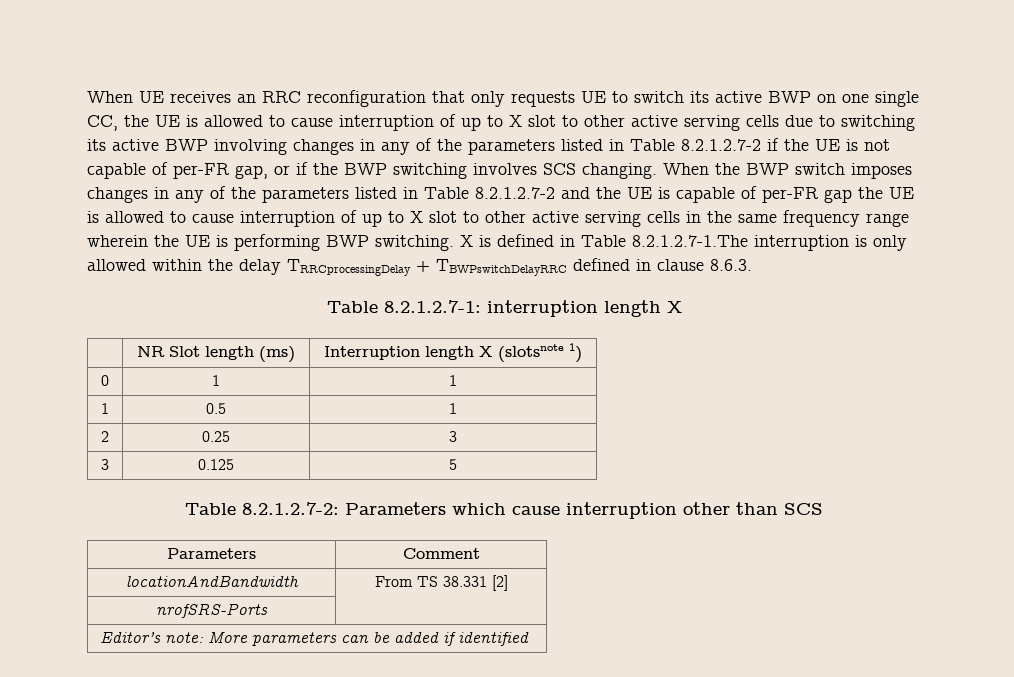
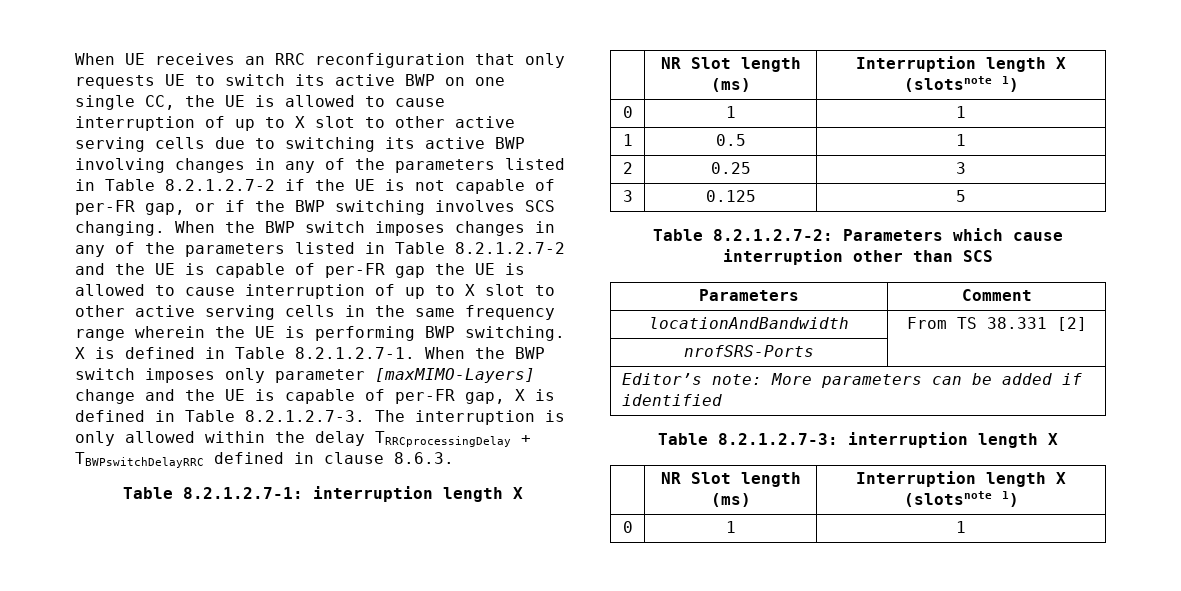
- X is defined in Table 8.2.1.2.7-1.The interruption is only allowed within the delay TRRCprocessingDelay + TBWPswitchDelayRRC defined in clause 8.6.3.
+ X is defined in Table 8.2.1.2.7-1. When the BWP switch imposes only parameter [maxMIMO-Layers] change and the UE is capable of per-FR gap, X is defined in Table 8.2.1.2.7-3. The interruption is only allowed within the delay TRRCprocessingDelay + TBWPswitchDelayRRC defined in clause 8.6.3.
+ Table 8.2.1.2.7-3: interruption length X
+ | NR Slot length (ms) | Interruption length X (slotsnote 1)
+ 0 | 1 | 1

